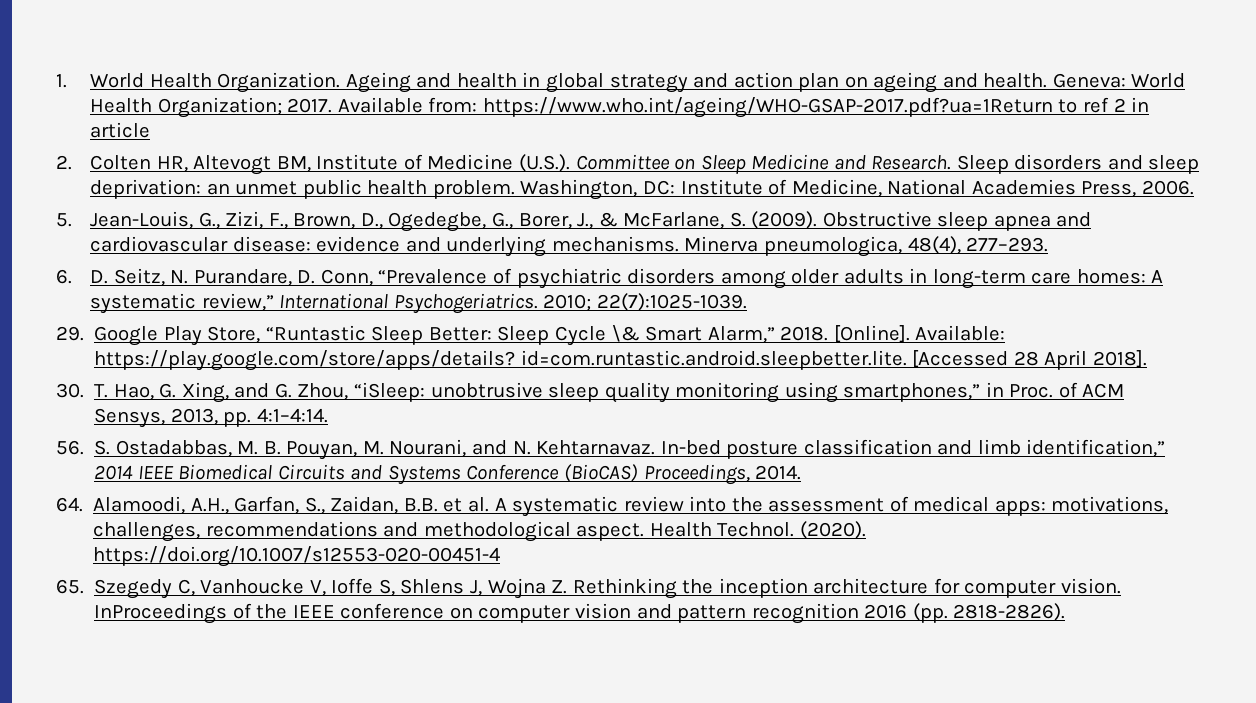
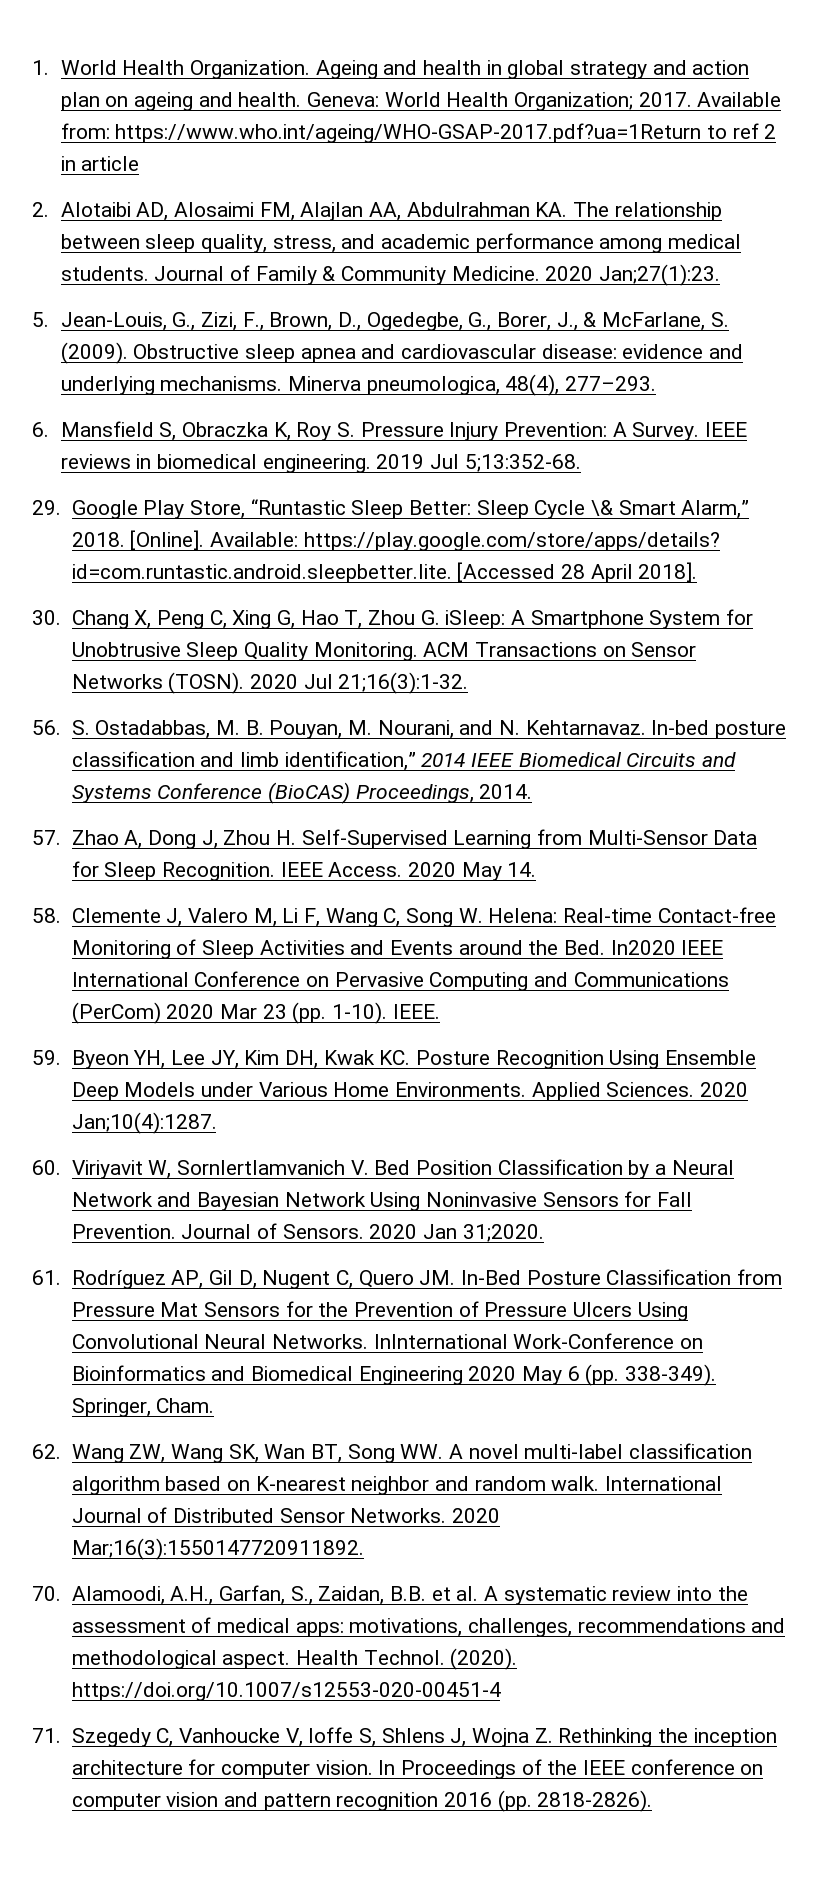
- 2. Colten HR, Altevogt BM, Institute of Medicine (U.S.). Committee on Sleep Medicine and Research. Sleep disorders and sleep deprivation: an unmet public health problem. Washington, DC: Institute of Medicine, National Academies Press, 2006.
+ 2. Alotaibi AD, Alosaimi FM, Alajlan AA, Abdulrahman KA. The relationship between sleep quality, stress, and academic performance among medical students. Journal of Family & Community Medicine. 2020 Jan;27(1):23.
- 6. D. Seitz, N. Purandare, D. Conn, “Prevalence of psychiatric disorders among older adults in long-term care homes: A systematic review,” International Psychogeriatrics. 2010; 22(7):1025-1039.
+ 6. Mansfield S, Obraczka K, Roy S. Pressure Injury Prevention: A Survey. IEEE reviews in biomedical engineering. 2019 Jul 5;13:352-68.
- 30. T. Hao, G. Xing, and G. Zhou, “iSleep: unobtrusive sleep quality monitoring using smartphones,” in Proc. of ACM Sensys, 2013, pp. 4:1–4:14.
+ 30. Chang X, Peng C, Xing G, Hao T, Zhou G. iSleep: A Smartphone System for Unobtrusive Sleep Quality Monitoring. ACM Transactions on Sensor Networks (TOSN). 2020 Jul 21;16(3):1-32.
- 64. Alamoodi, A.H., Garfan, S., Zaidan, B.B. et al. A systematic review into the assessment of medical apps: motivations, challenges, recommendations and methodological aspect.
+ 57. Zhao A, Dong J, Zhou H. Self-Supervised Learning from Multi-Sensor Data for Sleep Recognition. IEEE Access. 2020 May 14.
+ 58. Clemente J, Valero M, Li F, Wang C, Song W. Helena: Real-time Contact-free Monitoring of Sleep Activities and Events around the Bed. In2020 IEEE International Conference on Pervasive Computing and Communications (PerCom) 2020 Mar 23 (pp. 1-10). IEEE.
+ 59. Byeon YH, Lee JY, Kim DH, Kwak KC. Posture Recognition Using Ensemble Deep Models under Various Home Environments. Applied Sciences. 2020 Jan;10(4):1287.
+ 60. Viriyavit W, Sornlertlamvanich V. Bed Position Classification by a Neural Network and Bayesian Network Using Noninvasive Sensors for Fall Prevention. Journal of Sensors. 2020 Jan 31;2020.
+ 61. Rodríguez AP, Gil D, Nugent C, Quero JM. In-Bed Posture Classification from Pressure Mat Sensors for the Prevention of Pressure Ulcers Using Convolutional Neural Networks. InInternational Work-Conference on Bioinformatics and Biomedical Engineering 2020 May 6 (pp. 338-349). Springer, Cham.
+ 62. Wang ZW, Wang SK, Wan BT, Song WW. A novel multi-label classification algorithm based on K-nearest neighbor and random walk. International Journal of Distributed Sensor Networks. 2020 Mar;16(3):1550147720911892.
+ 70. Alamoodi, A.H., Garfan, S., Zaidan, B.B. et al. A systematic review into the assessment of medical apps: motivations, challenges, recommendations and methodological aspect.
- 65. Szegedy C, Vanhoucke V, Ioffe S, Shlens J, Wojna Z. Rethinking the inception architecture for computer vision.
+ 71. Szegedy C, Vanhoucke V, Ioffe S, Shlens J, Wojna Z. Rethinking the inception architecture for computer vision.
- InProceedings of the IEEE conference on computer vision and pattern recognition 2016 (pp. 2818-2826).
+ In Proceedings of the IEEE conference on computer vision and pattern recognition 2016 (pp. 2818-2826).

